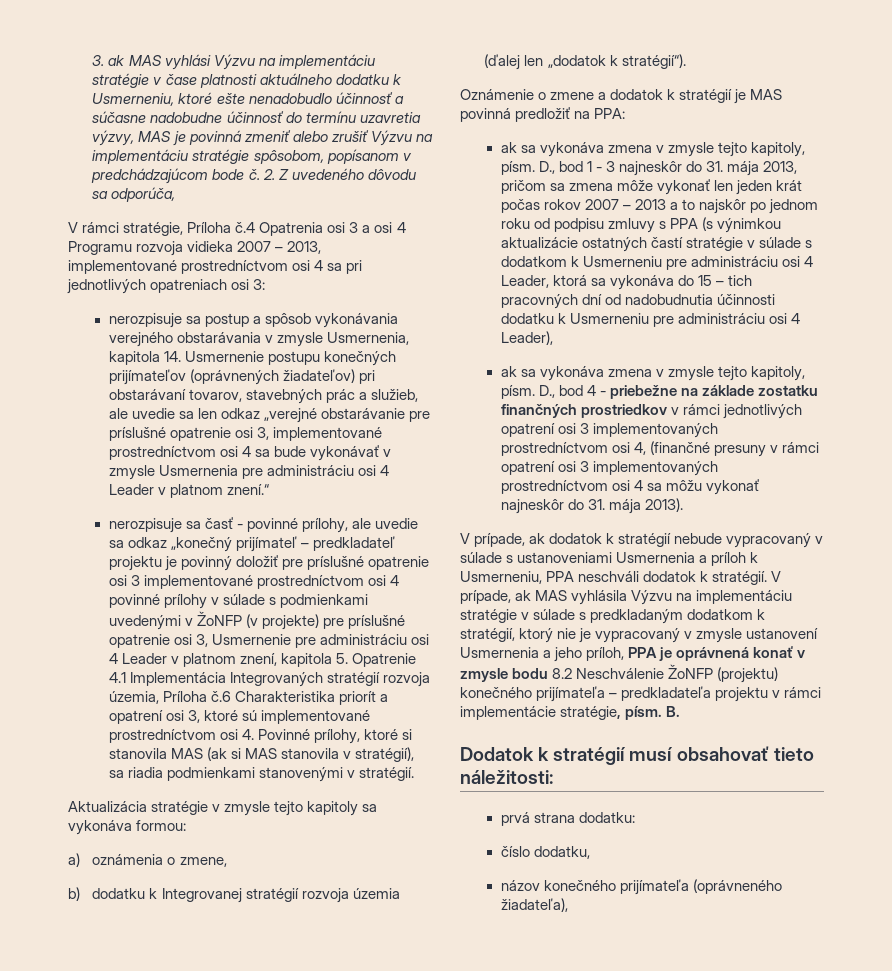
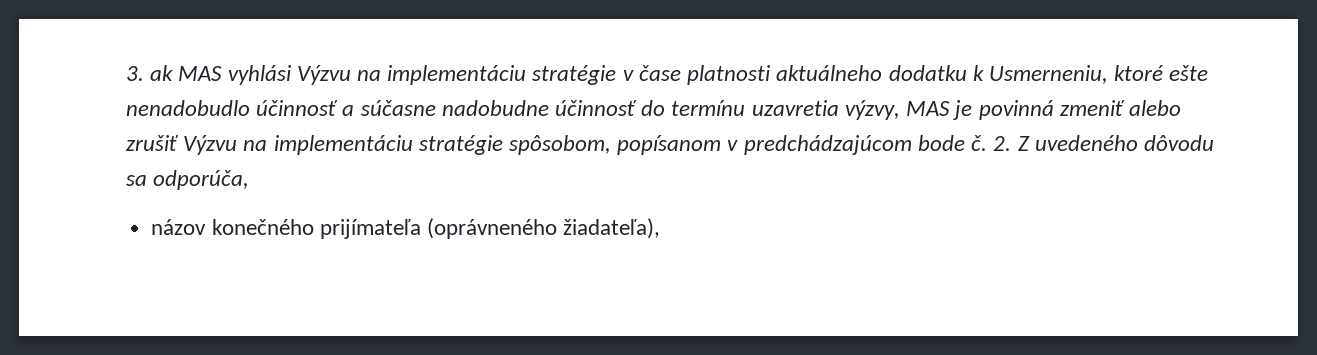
- V rámci stratégie, Príloha č.4 Opatrenia osi 3 a osi 4 Programu rozvoja vidieka 2007 – 2013, implementované prostredníctvom osi 4 sa pri jednotlivých opatreniach osi 3:
- nerozpisuje sa postup a spôsob vykonávania verejného obstarávania v zmysle Usmernenia, kapitola 14. Usmernenie postupu konečných prijímateľov (oprávnených žiadateľov) pri obstarávaní tovarov, stavebných prác a služieb, ale uvedie sa len odkaz „verejné obstarávanie pre príslušné opatrenie osi 3, implementované prostredníctvom osi 4 sa bude vykonávať v zmysle Usmernenia pre administráciu osi 4 Leader v platnom znení.“
- nerozpisuje sa časť - povinné prílohy, ale uvedie sa odkaz „konečný prijímateľ – predkladateľ projektu je povinný doložiť pre príslušné opatrenie osi 3 implementované prostredníctvom osi 4 povinné prílohy v súlade s podmienkami uvedenými v ŽoNFP (v projekte) pre príslušné opatrenie osi 3, Usmernenie pre administráciu osi 4 Leader v platnom znení, kapitola 5. Opatrenie 4.1 Implementácia Integrovaných stratégií rozvoja územia, Príloha č.6 Charakteristika priorít a opatrení osi 3, ktoré sú implementované prostredníctvom osi 4. Povinné prílohy, ktoré si stanovila MAS (ak si MAS stanovila v stratégií), sa riadia podmienkami stanovenými v stratégií.
- Aktualizácia stratégie v zmysle tejto kapitoly sa vykonáva formou:
- a) oznámenia o zmene,
- b) dodatku k Integrovanej stratégií rozvoja územia (ďalej len „dodatok k stratégií“).
- Oznámenie o zmene a dodatok k stratégií je MAS povinná predložiť na PPA:
- ak sa vykonáva zmena v zmysle tejto kapitoly, písm. D., bod 1 - 3 najneskôr do 31. mája 2013, pričom sa zmena môže vykonať len jeden krát počas rokov 2007 – 2013 a to najskôr po jednom roku od podpisu zmluvy s PPA (s výnimkou aktualizácie ostatných častí stratégie v súlade s dodatkom k Usmerneniu pre administráciu osi 4 Leader, ktorá sa vykonáva do 15 – tich pracovných dní od nadobudnutia účinnosti dodatku k Usmerneniu pre administráciu osi 4 Leader),
- ak sa vykonáva zmena v zmysle tejto kapitoly, písm. D., bod 4 - priebežne na základe zostatku finančných prostriedkov v rámci jednotlivých opatrení osi 3 implementovaných prostredníctvom osi 4, (finančné presuny v rámci opatrení osi 3 implementovaných prostredníctvom osi 4 sa môžu vykonať najneskôr do 31. mája 2013).
- V prípade, ak dodatok k stratégií nebude vypracovaný v súlade s ustanoveniami Usmernenia a príloh k Usmerneniu, PPA neschváli dodatok k stratégií. V prípade, ak MAS vyhlásila Výzvu na implementáciu stratégie v súlade s predkladaným dodatkom k stratégií, ktorý nie je vypracovaný v zmysle ustanovení Usmernenia a jeho príloh, PPA je oprávnená konať v zmysle bodu 8.2 Neschválenie ŽoNFP (projektu) konečného prijímateľa – predkladateľa projektu v rámci implementácie stratégie, písm. B.
- Dodatok k stratégií musí obsahovať tieto náležitosti:
- prvá strana dodatku:
- číslo dodatku,

